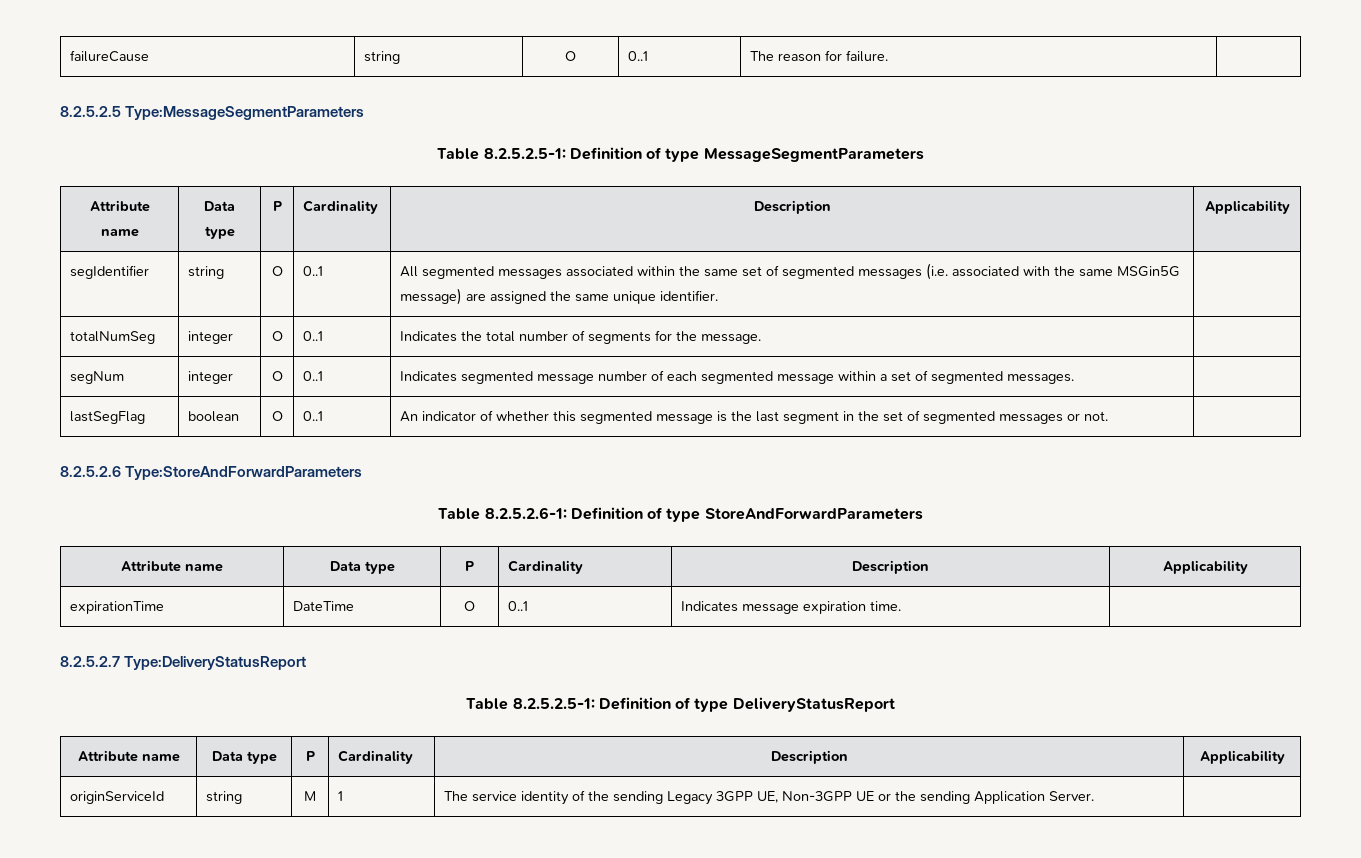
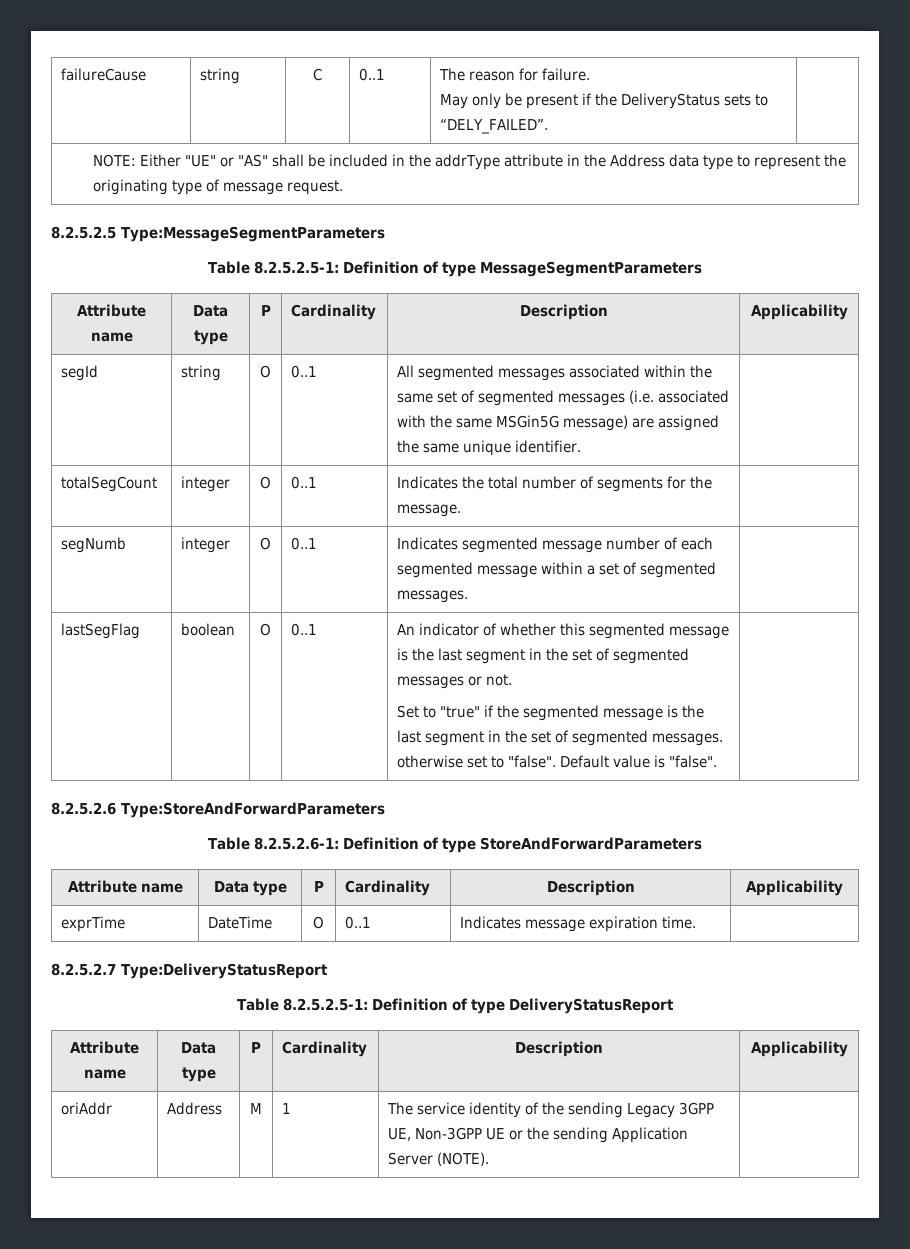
- failureCause | string | O | 0..1 | The reason for failure. |
+ failureCause | string | C | 0..1 | The reason for failure.
+ May only be present if the DeliveryStatus sets to “DELY_FAILED”. |
+ NOTE: Either "UE" or "AS" shall be included in the addrType attribute in the Address data type to represent the originating type of message request.
- segIdentifier | string | O | 0..1 | All segmented messages associated within the same set of segmented messages (i.e. associated with the same MSGin5G message) are assigned the same unique identifier. |
+ segId | string | O | 0..1 | All segmented messages associated within the same set of segmented messages (i.e. associated with the same MSGin5G message) are assigned the same unique identifier. |
- totalNumSeg | integer | O | 0..1 | Indicates the total number of segments for the message. |
+ totalSegCount | integer | O | 0..1 | Indicates the total number of segments for the message. |
- segNum | integer | O | 0..1 | Indicates segmented message number of each segmented message within a set of segmented messages. |
+ segNumb | integer | O | 0..1 | Indicates segmented message number of each segmented message within a set of segmented messages. |
+ Set to "true" if the segmented message is the last segment in the set of segmented messages. otherwise set to "false". Default value is "false".
- expirationTime | DateTime | O | 0..1 | Indicates message expiration time. |
+ exprTime | DateTime | O | 0..1 | Indicates message expiration time. |
- originServiceId | string | M | 1 | The service identity of the sending Legacy 3GPP UE, Non-3GPP UE or the sending Application Server. |
+ oriAddr | Address | M | 1 | The service identity of the sending Legacy 3GPP UE, Non-3GPP UE or the sending Application Server (NOTE). |

